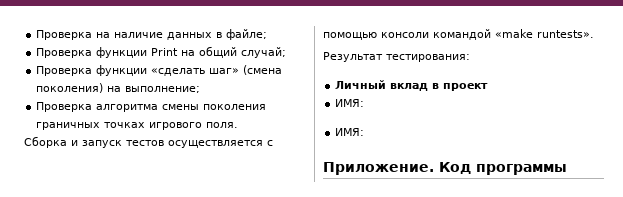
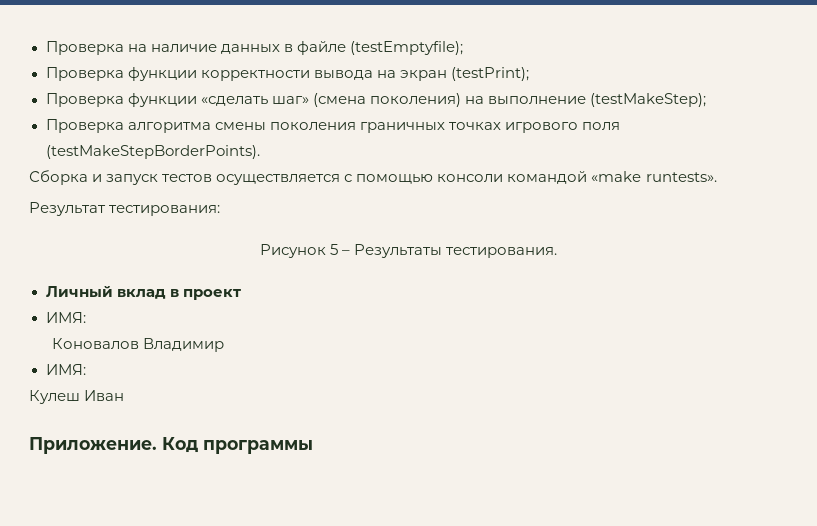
- Проверка на наличие данных в файле;
- Проверка функции Print на общий случай;
+ Проверка на наличие данных в файле (testEmptyfile);
+ Проверка функции корректности вывода на экран (testPrint);
- Проверка функции «сделать шаг» (смена поколения) на выполнение;
+ Проверка функции «сделать шаг» (смена поколения) на выполнение (testMakeStep);
- Проверка алгоритма смены поколения граничных точках игрового поля.
+ Проверка алгоритма смены поколения граничных точках игрового поля (testMakeStepBorderPoints).
+ Рисунок 5 – Результаты тестирования.
  Личный вклад в проект
  ИМЯ:
+ Коновалов Владимир
  ИМЯ:
+ Кулеш Иван

